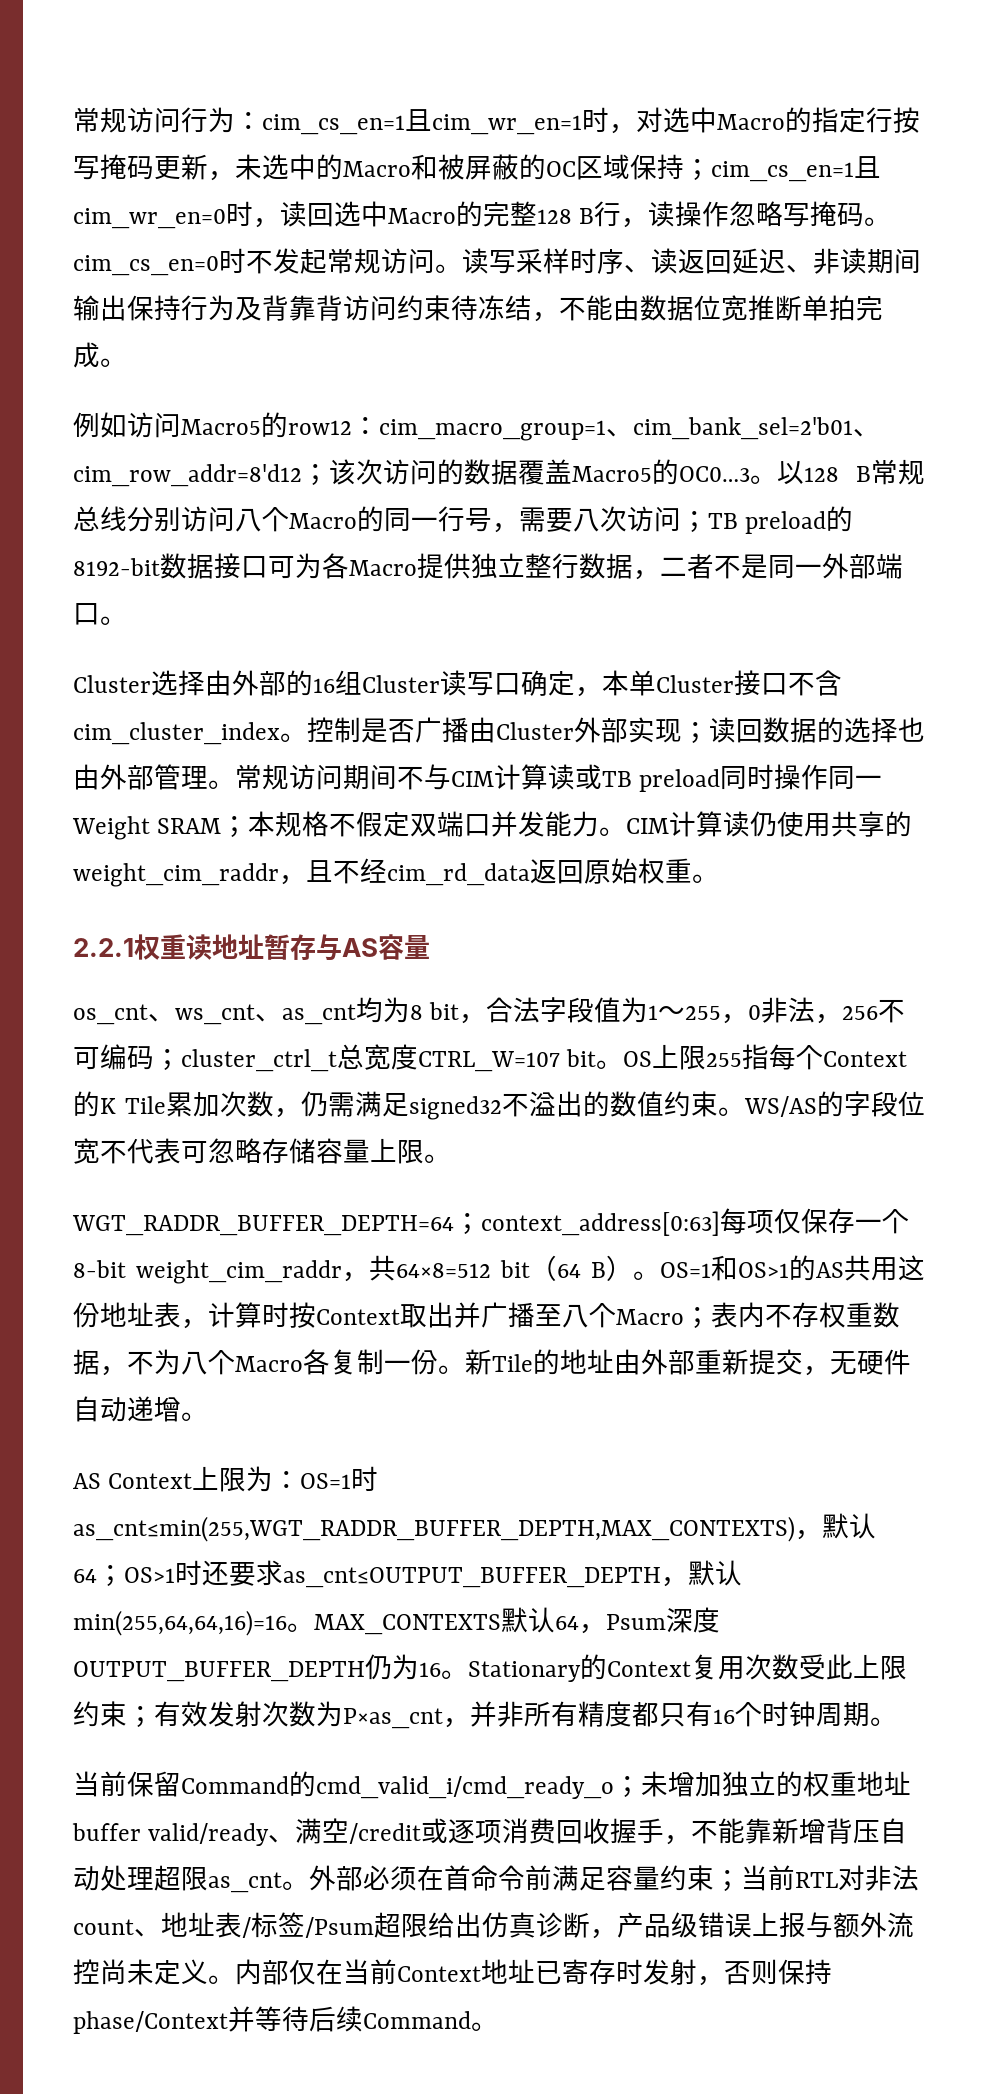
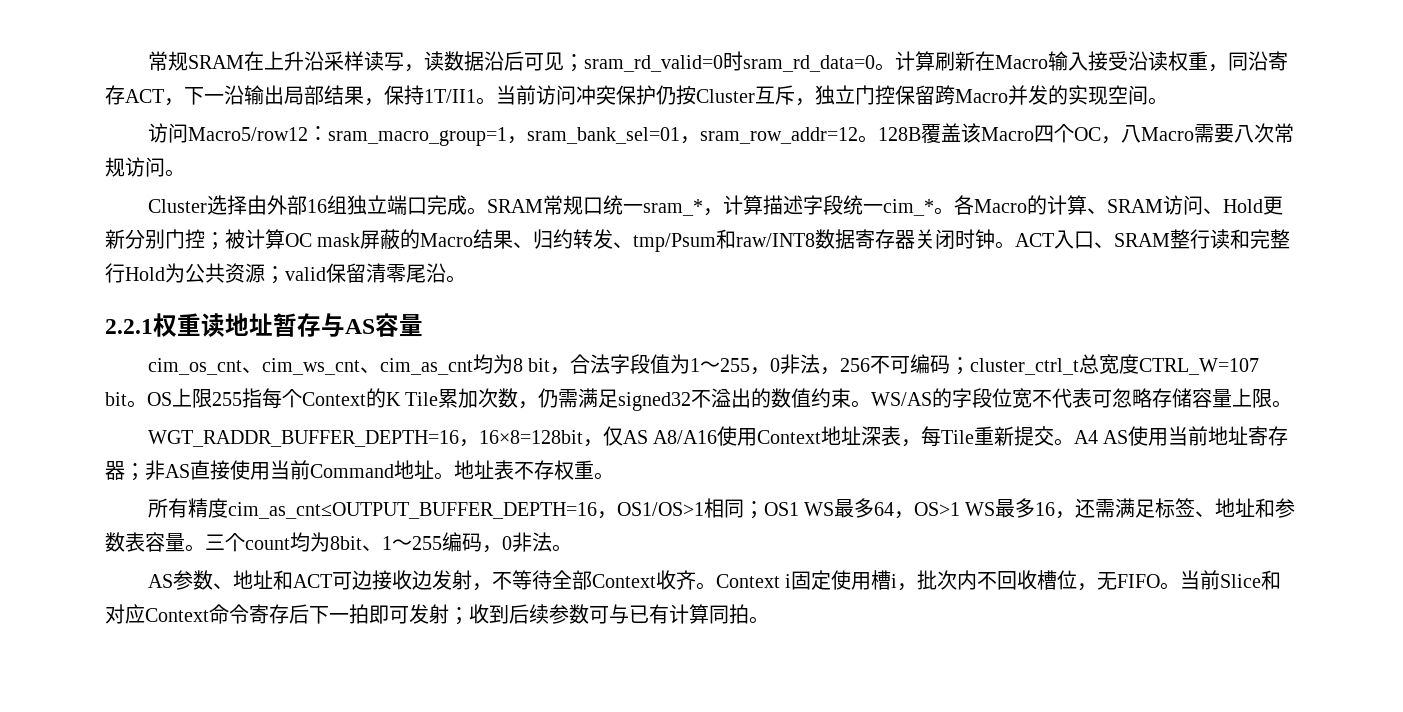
- 常规访问行为：cim_cs_en=1且cim_wr_en=1时，对选中Macro的指定行按写掩码更新，未选中的Macro和被屏蔽的OC区域保持；cim_cs_en=1且cim_wr_en=0时，读回选中Macro的完整128 B行，读操作忽略写掩码。cim_cs_en=0时不发起常规访问。读写采样时序、读返回延迟、非读期间输出保持行为及背靠背访问约束待冻结，不能由数据位宽推断单拍完成。
- 例如访问Macro5的row12：cim_macro_group=1、cim_bank_sel=2'b01、cim_row_addr=8'd12；该次访问的数据覆盖Macro5的OC0…3。以128 B常规总线分别访问八个Macro的同一行号，需要八次访问；TB preload的8192-bit数据接口可为各Macro提供独立整行数据，二者不是同一外部端口。
- Cluster选择由外部的16组Cluster读写口确定，本单Cluster接口不含cim_cluster_index。控制是否广播由Cluster外部实现；读回数据的选择也由外部管理。常规访问期间不与CIM计算读或TB preload同时操作同一Weight SRAM；本规格不假定双端口并发能力。CIM计算读仍使用共享的weight_cim_raddr，且不经cim_rd_data返回原始权重。
+ 常规SRAM在上升沿采样读写，读数据沿后可见；sram_rd_valid=0时sram_rd_data=0。计算刷新在Macro输入接受沿读权重，同沿寄存ACT，下一沿输出局部结果，保持1T/II1。当前访问冲突保护仍按Cluster互斥，独立门控保留跨Macro并发的实现空间。
+ 访问Macro5/row12：sram_macro_group=1，sram_bank_sel=01，sram_row_addr=12。128B覆盖该Macro四个OC，八Macro需要八次常规访问。
+ Cluster选择由外部16组独立端口完成。SRAM常规口统一sram_*，计算描述字段统一cim_*。各Macro的计算、SRAM访问、Hold更新分别门控；被计算OC mask屏蔽的Macro结果、归约转发、tmp/Psum和raw/INT8数据寄存器关闭时钟。ACT入口、SRAM整行读和完整行Hold为公共资源；valid保留清零尾沿。
- os_cnt、ws_cnt、as_cnt均为8 bit，合法字段值为1～255，0非法，256不可编码；cluster_ctrl_t总宽度CTRL_W=107 bit。
+ cim_os_cnt、cim_ws_cnt、cim_as_cnt均为8 bit，合法字段值为1～255，0非法，256不可编码；cluster_ctrl_t总宽度CTRL_W=107 bit。
- WGT_RADDR_BUFFER_DEPTH=64；context_address[0:63]每项仅保存一个8-bit weight_cim_raddr，共64×8=512 bit（64 B）。OS=1和OS>1的AS共用这份地址表，计算时按Context取出并广播至八个Macro；表内不存权重数据，不为八个Macro各复制一份。新Tile的地址由外部重新提交，无硬件自动递增。
- AS Context上限为：OS=1时as_cnt≤min(255,WGT_RADDR_BUFFER_DEPTH,MAX_CONTEXTS)，默认64；OS>1时还要求as_cnt≤OUTPUT_BUFFER_DEPTH，默认min(255,64,64,16)=16。MAX_CONTEXTS默认64，Psum深度OUTPUT_BUFFER_DEPTH仍为16。Stationary的Context复用次数受此上限约束；有效发射次数为P×as_cnt，并非所有精度都只有16个时钟周期。
- 当前保留Command的cmd_valid_i/cmd_ready_o；未增加独立的权重地址buffer valid/ready、满空/credit或逐项消费回收握手，不能靠新增背压自动处理超限as_cnt。外部必须在首命令前满足容量约束；当前RTL对非法count、地址表/标签/Psum超限给出仿真诊断，产品级错误上报与额外流控尚未定义。内部仅在当前Context地址已寄存时发射，否则保持phase/Context并等待后续Command。
+ WGT_RADDR_BUFFER_DEPTH=16，16×8=128bit，仅AS A8/A16使用Context地址深表，每Tile重新提交。A4 AS使用当前地址寄存器；非AS直接使用当前Command地址。地址表不存权重。
+ 所有精度cim_as_cnt≤OUTPUT_BUFFER_DEPTH=16，OS1/OS>1相同；OS1 WS最多64，OS>1 WS最多16，还需满足标签、地址和参数表容量。三个count均为8bit、1～255编码，0非法。
+ AS参数、地址和ACT可边接收边发射，不等待全部Context收齐。Context i固定使用槽i，批次内不回收槽位，无FIFO。当前Slice和对应Context命令寄存后下一拍即可发射；收到后续参数可与已有计算同拍。

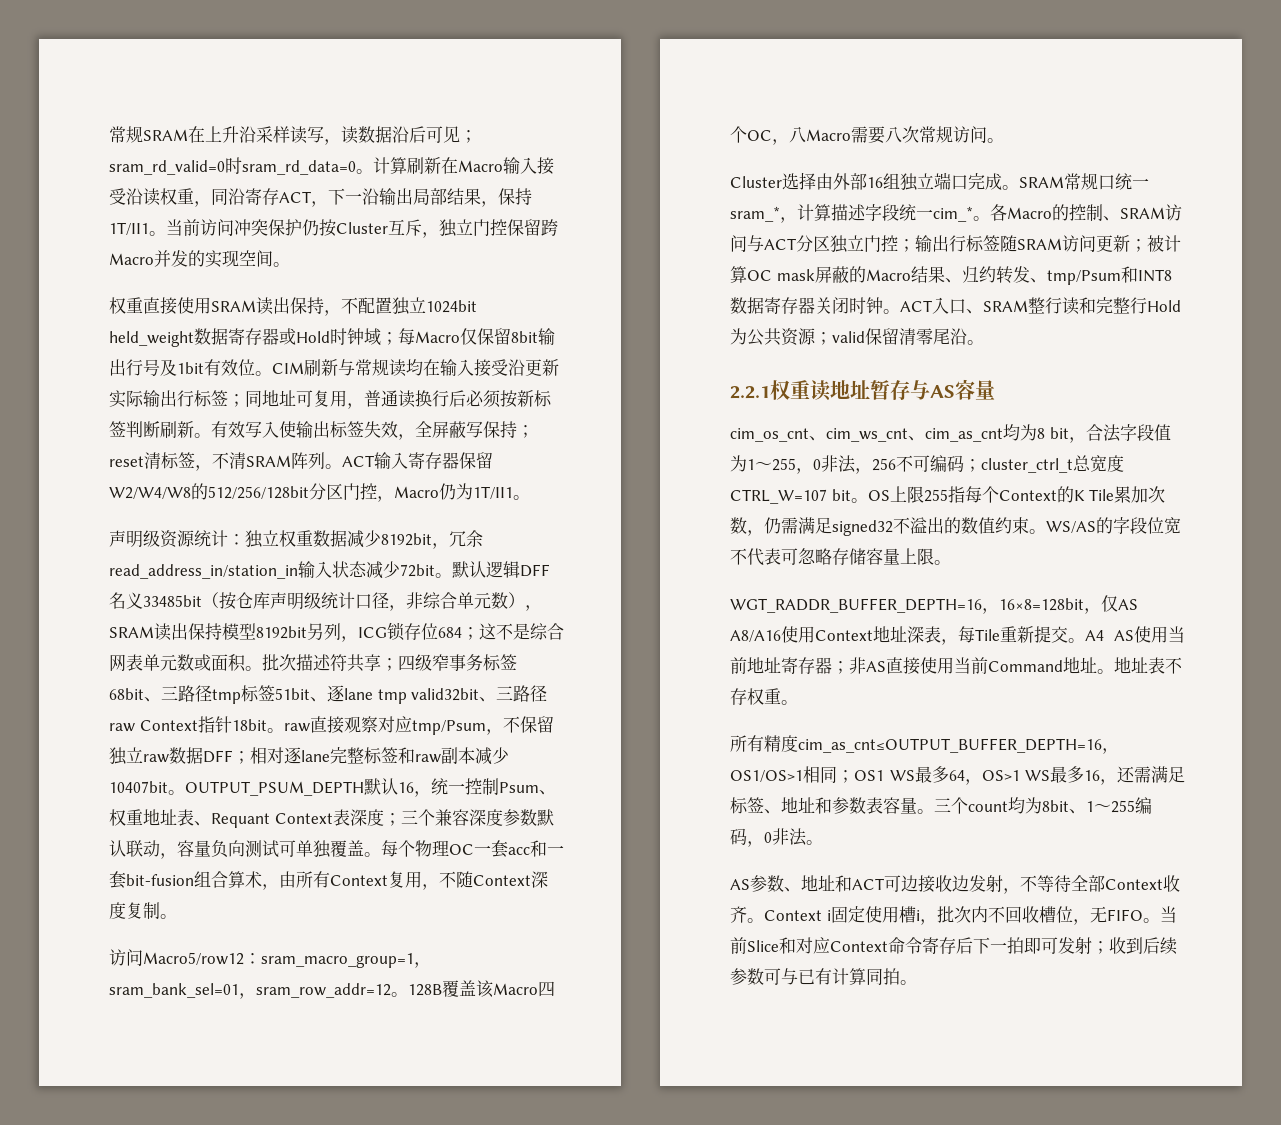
+ 权重直接使用SRAM读出保持，不配置独立1024bit held_weight数据寄存器或Hold时钟域；每Macro仅保留8bit输出行号及1bit有效位。CIM刷新与常规读均在输入接受沿更新实际输出行标签；同地址可复用，普通读换行后必须按新标签判断刷新。有效写入使输出标签失效，全屏蔽写保持；reset清标签，不清SRAM阵列。ACT输入寄存器保留W2/W4/W8的512/256/128bit分区门控，Macro仍为1T/II1。
+ 声明级资源统计：独立权重数据减少8192bit，冗余read_address_in/station_in输入状态减少72bit。默认逻辑DFF名义33485bit（按仓库声明级统计口径，非综合单元数），SRAM读出保持模型8192bit另列，ICG锁存位684；这不是综合网表单元数或面积。批次描述符共享；四级窄事务标签68bit、三路径tmp标签51bit、逐lane tmp valid32bit、三路径raw Context指针18bit。raw直接观察对应tmp/Psum，不保留独立raw数据DFF；相对逐lane完整标签和raw副本减少10407bit。OUTPUT_PSUM_DEPTH默认16，统一控制Psum、权重地址表、Requant Context表深度；三个兼容深度参数默认联动，容量负向测试可单独覆盖。每个物理OC一套acc和一套bit-fusion组合算术，由所有Context复用，不随Context深度复制。
- 各Macro的计算、SRAM访问、Hold更新分别门控；被计算OC mask屏蔽的Macro结果、归约转发、tmp/Psum和raw/INT8数据寄存器关闭时钟。
+ 各Macro的控制、SRAM访问与ACT分区独立门控；输出行标签随SRAM访问更新；被计算OC mask屏蔽的Macro结果、归约转发、tmp/Psum和INT8数据寄存器关闭时钟。

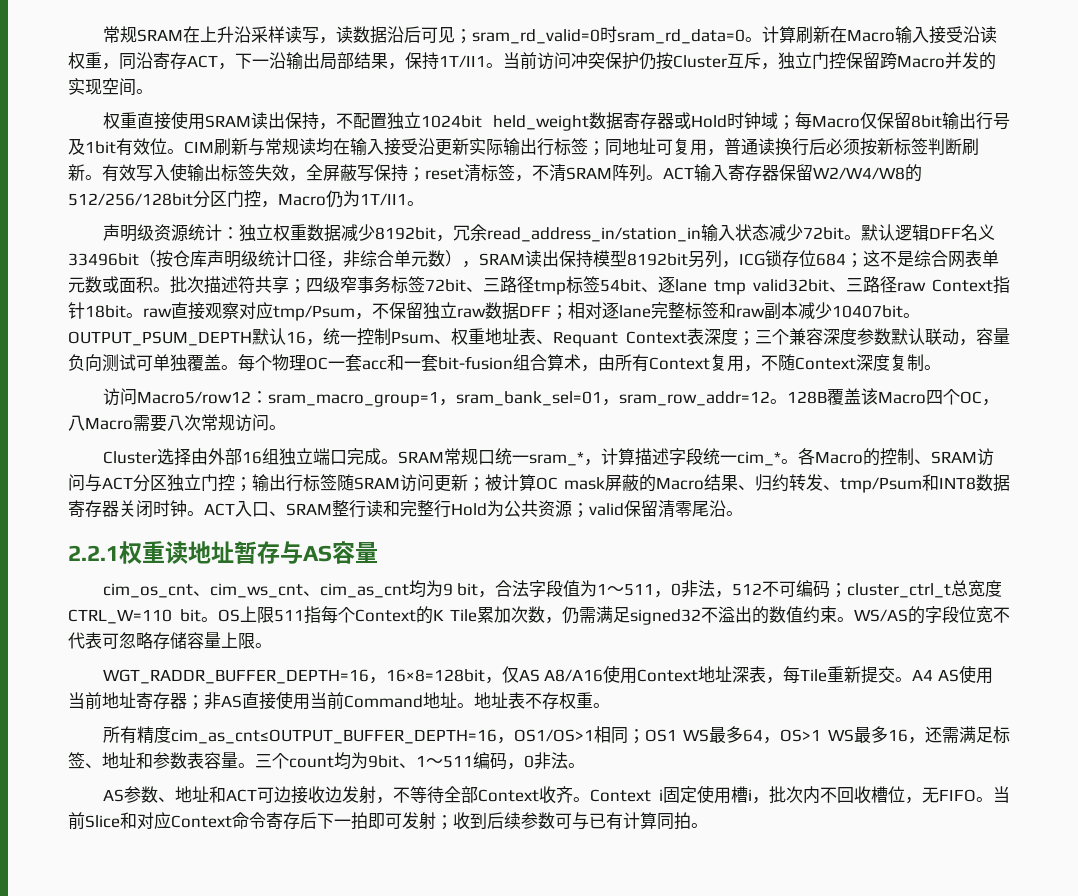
- 默认逻辑DFF名义33485bit（按仓库声明级统计口径，非综合单元数），SRAM读出保持模型8192bit另列，ICG锁存位684；这不是综合网表单元数或面积。
+ 默认逻辑DFF名义33496bit（按仓库声明级统计口径，非综合单元数），SRAM读出保持模型8192bit另列，ICG锁存位684；这不是综合网表单元数或面积。
- 批次描述符共享；四级窄事务标签68bit、三路径tmp标签51bit、逐lane tmp valid32bit、三路径raw Context指针18bit。raw直接观察对应tmp/Psum，不保留独立raw数据DFF；相对逐lane完整标签和raw副本减少10407bit。
+ 批次描述符共享；四级窄事务标签72bit、三路径tmp标签54bit、逐lane tmp valid32bit、三路径raw Context指针18bit。raw直接观察对应tmp/Psum，不保留独立raw数据DFF；相对逐lane完整标签和raw副本减少10407bit。
- cim_os_cnt、cim_ws_cnt、cim_as_cnt均为8 bit，合法字段值为1～255，0非法，256不可编码；cluster_ctrl_t总宽度CTRL_W=107 bit。
+ cim_os_cnt、cim_ws_cnt、cim_as_cnt均为9 bit，合法字段值为1～511，0非法，512不可编码；cluster_ctrl_t总宽度CTRL_W=110 bit。
- OS上限255指每个Context的K Tile累加次数，仍需满足signed32不溢出的数值约束。
+ OS上限511指每个Context的K Tile累加次数，仍需满足signed32不溢出的数值约束。
- 三个count均为8bit、1～255编码，0非法。
+ 三个count均为9bit、1～511编码，0非法。

